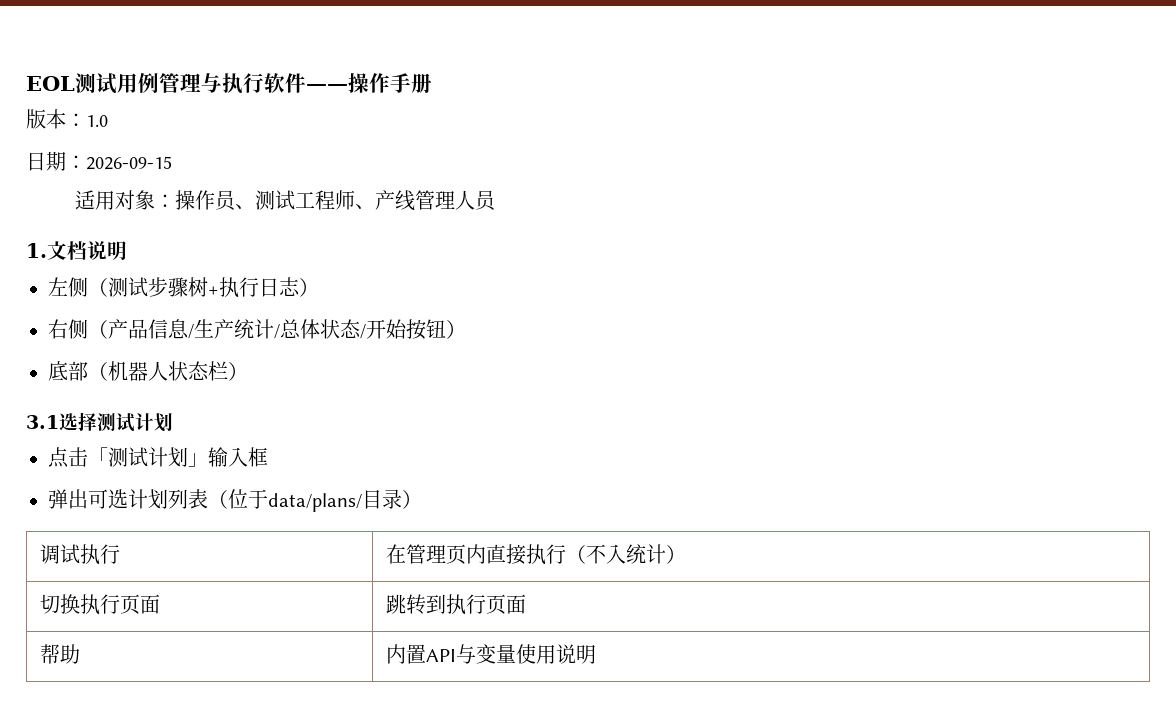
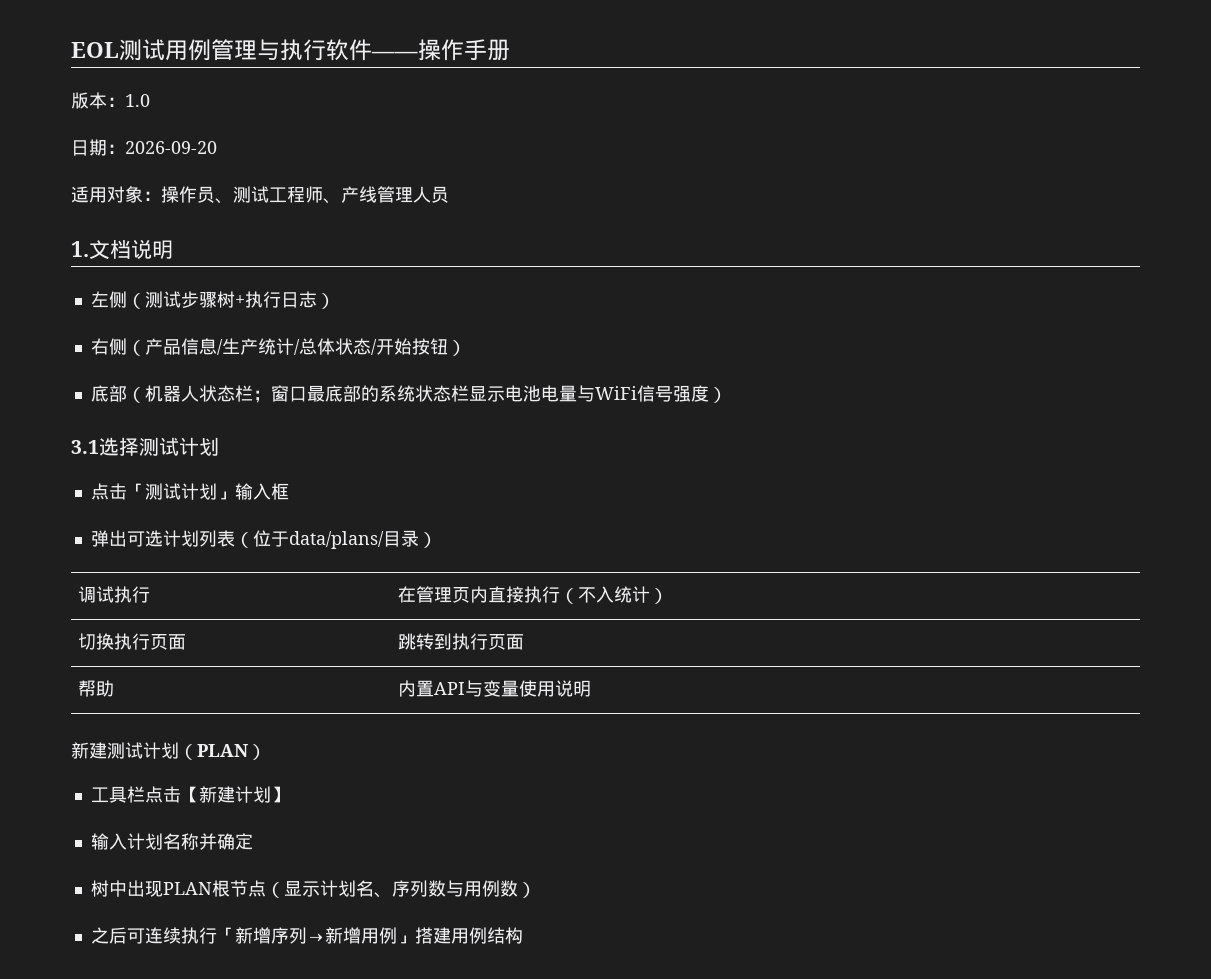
- 日期：2026-09-15
+ 日期：2026-09-20
- 底部（机器人状态栏）
+ 底部（机器人状态栏；窗口最底部的系统状态栏显示电池电量与WiFi信号强度）
+ 新建测试计划（PLAN）
+ 工具栏点击【新建计划】
+ 输入计划名称并确定
+ 树中出现PLAN根节点（显示计划名、序列数与用例数）
+ 之后可连续执行「新增序列→新增用例」搭建用例结构

